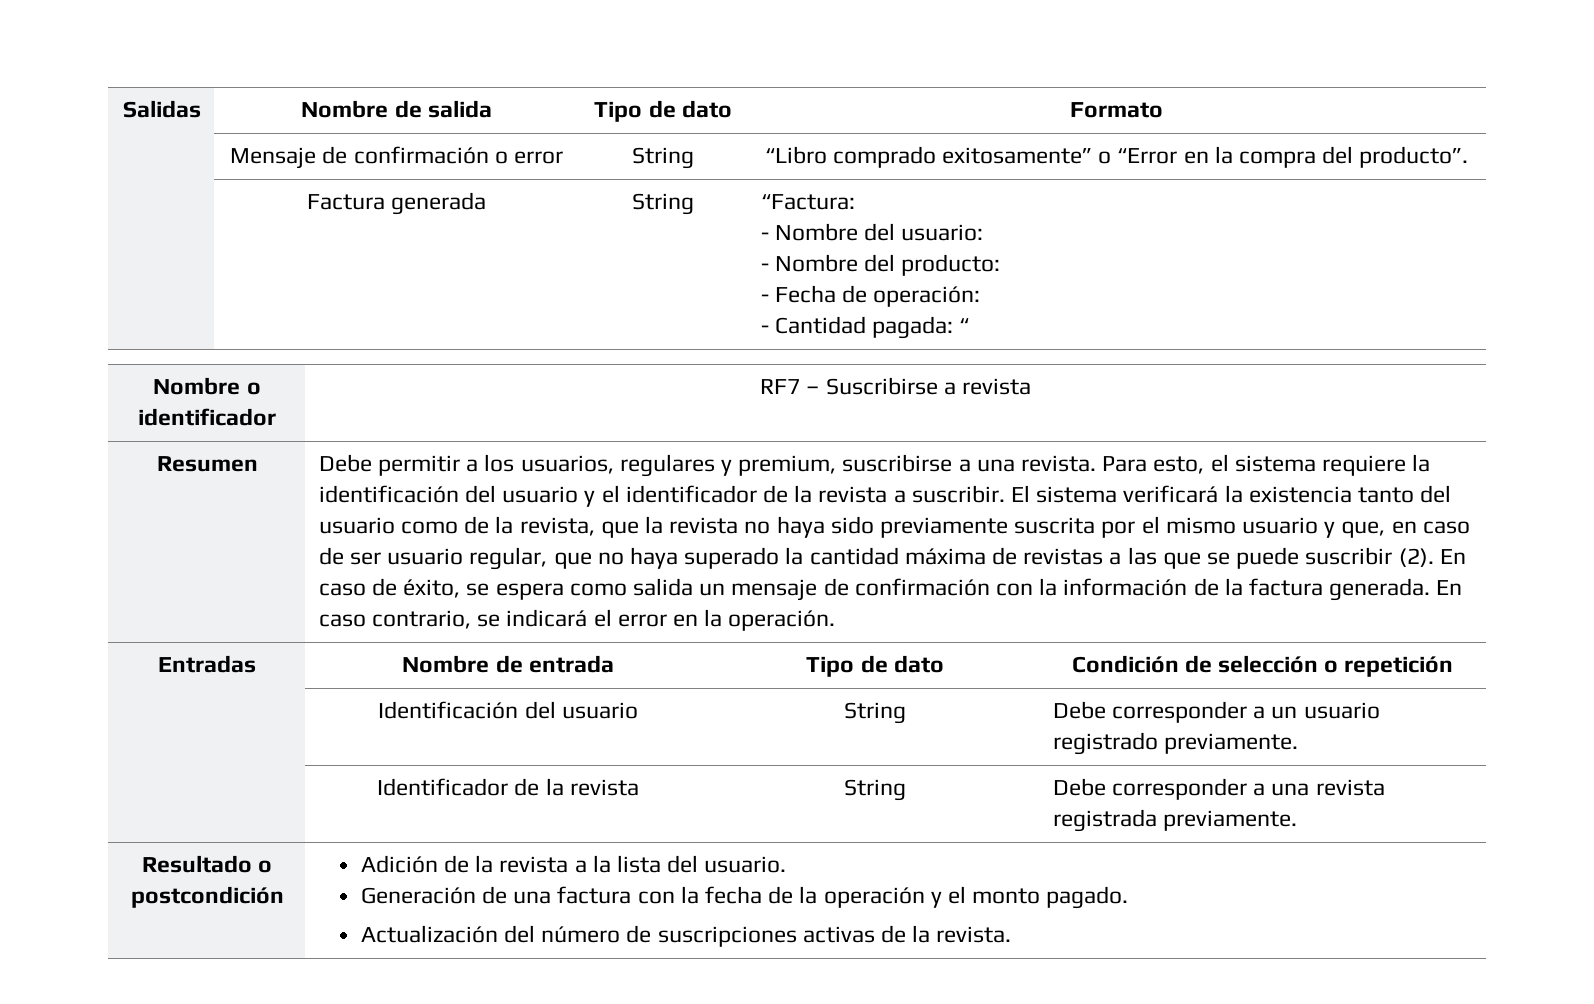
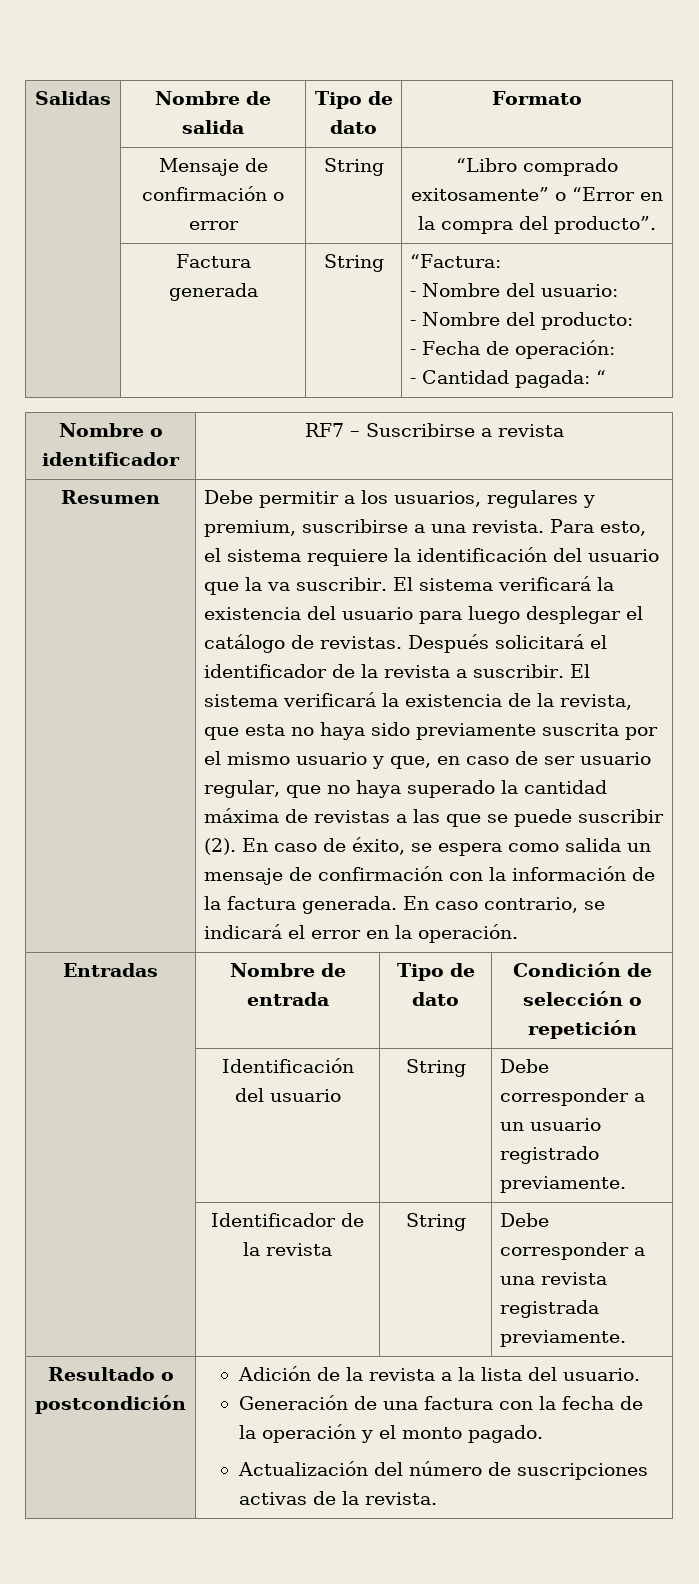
- Para esto, el sistema requiere la identificación del usuario y el identificador de la revista a suscribir.
+ Para esto, el sistema requiere la identificación del usuario que la va suscribir. El sistema verificará la existencia del usuario para luego desplegar el catálogo de revistas. Después solicitará el identificador de la revista a suscribir.
- El sistema verificará la existencia tanto del usuario como de la revista, que la revista no haya sido previamente suscrita por el mismo usuario y que, en caso de ser usuario regular, que no haya superado la cantidad máxima de revistas a las que se puede suscribir (2).
+ El sistema verificará la existencia de la revista, que esta no haya sido previamente suscrita por el mismo usuario y que, en caso de ser usuario regular, que no haya superado la cantidad máxima de revistas a las que se puede suscribir (2).

